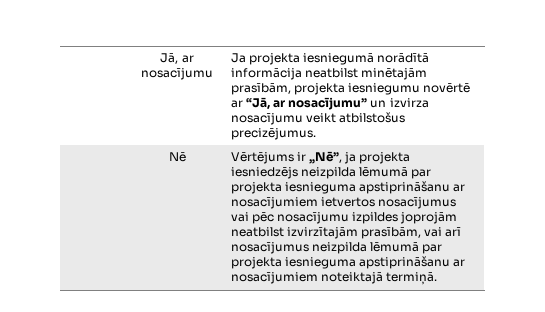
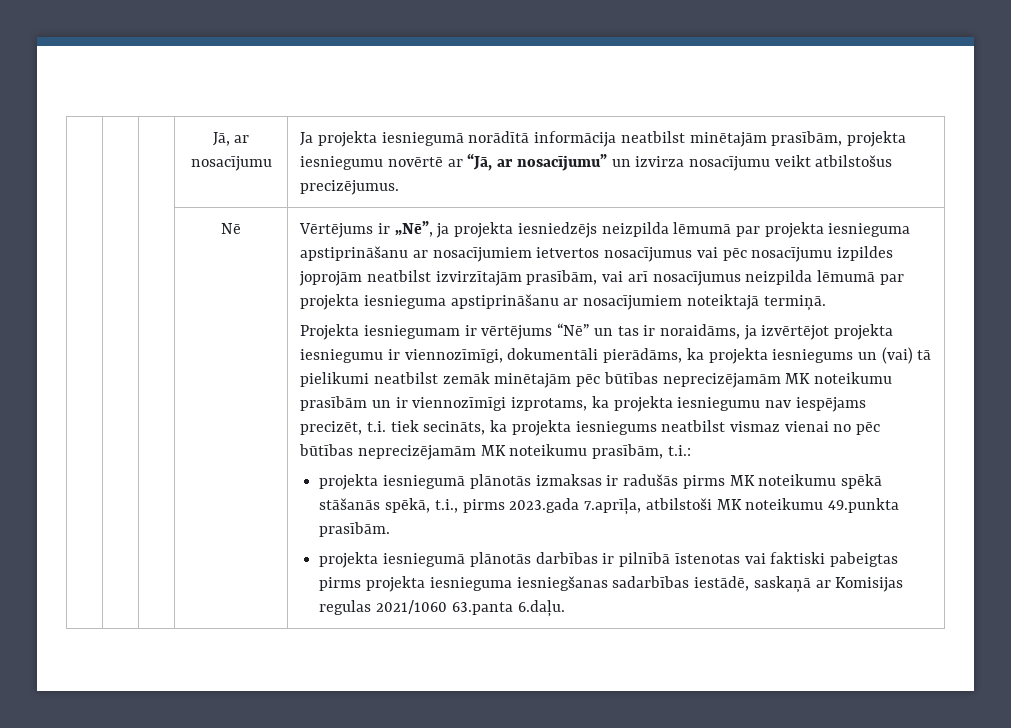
+ Projekta iesniegumam ir vērtējums “Nē” un tas ir noraidāms, ja izvērtējot projekta iesniegumu ir viennozīmīgi, dokumentāli pierādāms, ka projekta iesniegums un (vai) tā pielikumi neatbilst zemāk minētajām pēc būtības neprecizējamām MK noteikumu prasībām un ir viennozīmīgi izprotams, ka projekta iesniegumu nav iespējams precizēt, t.i. tiek secināts, ka projekta iesniegums neatbilst vismaz vienai no pēc būtības neprecizējamām MK noteikumu prasībām, t.i.:
+ projekta iesniegumā plānotās izmaksas ir radušās pirms MK noteikumu spēkā stāšanās spēkā, t.i., pirms 2023.gada 7.aprīļa, atbilstoši MK noteikumu 49.punkta prasībām.
+ projekta iesniegumā plānotās darbības ir pilnībā īstenotas vai faktiski pabeigtas pirms projekta iesnieguma iesniegšanas sadarbības iestādē, saskaņā ar Komisijas regulas 2021/1060 63.panta 6.daļu.

